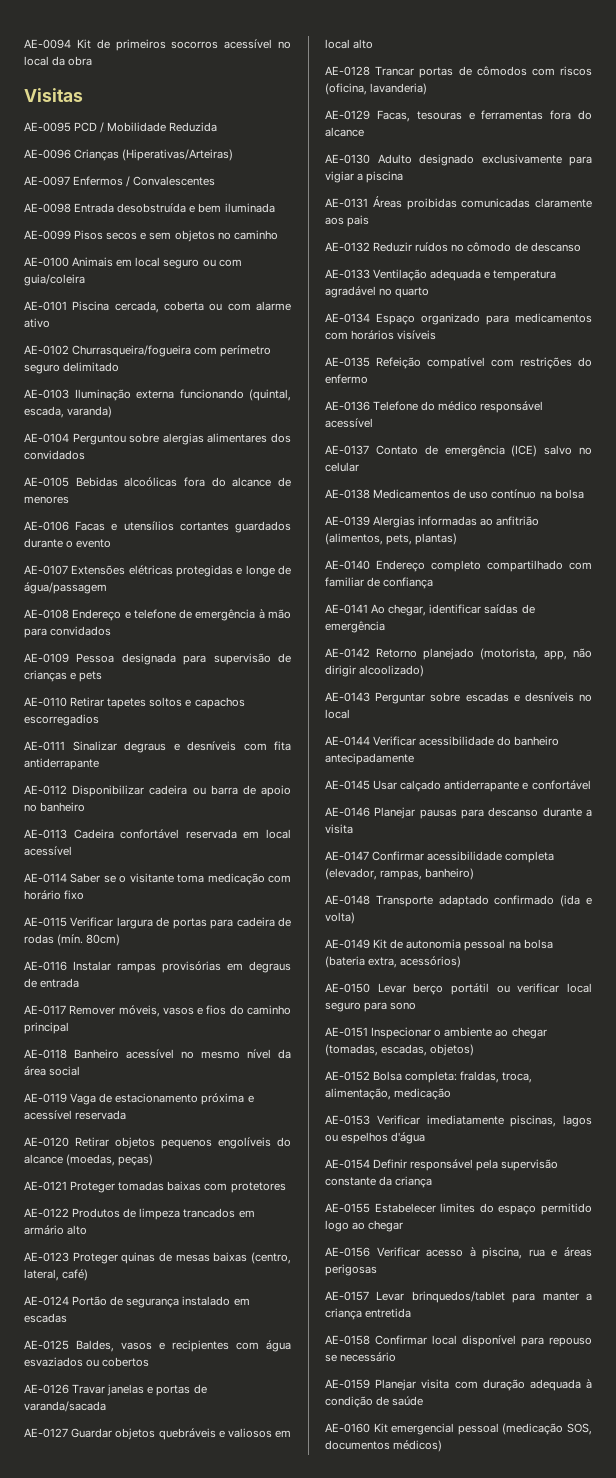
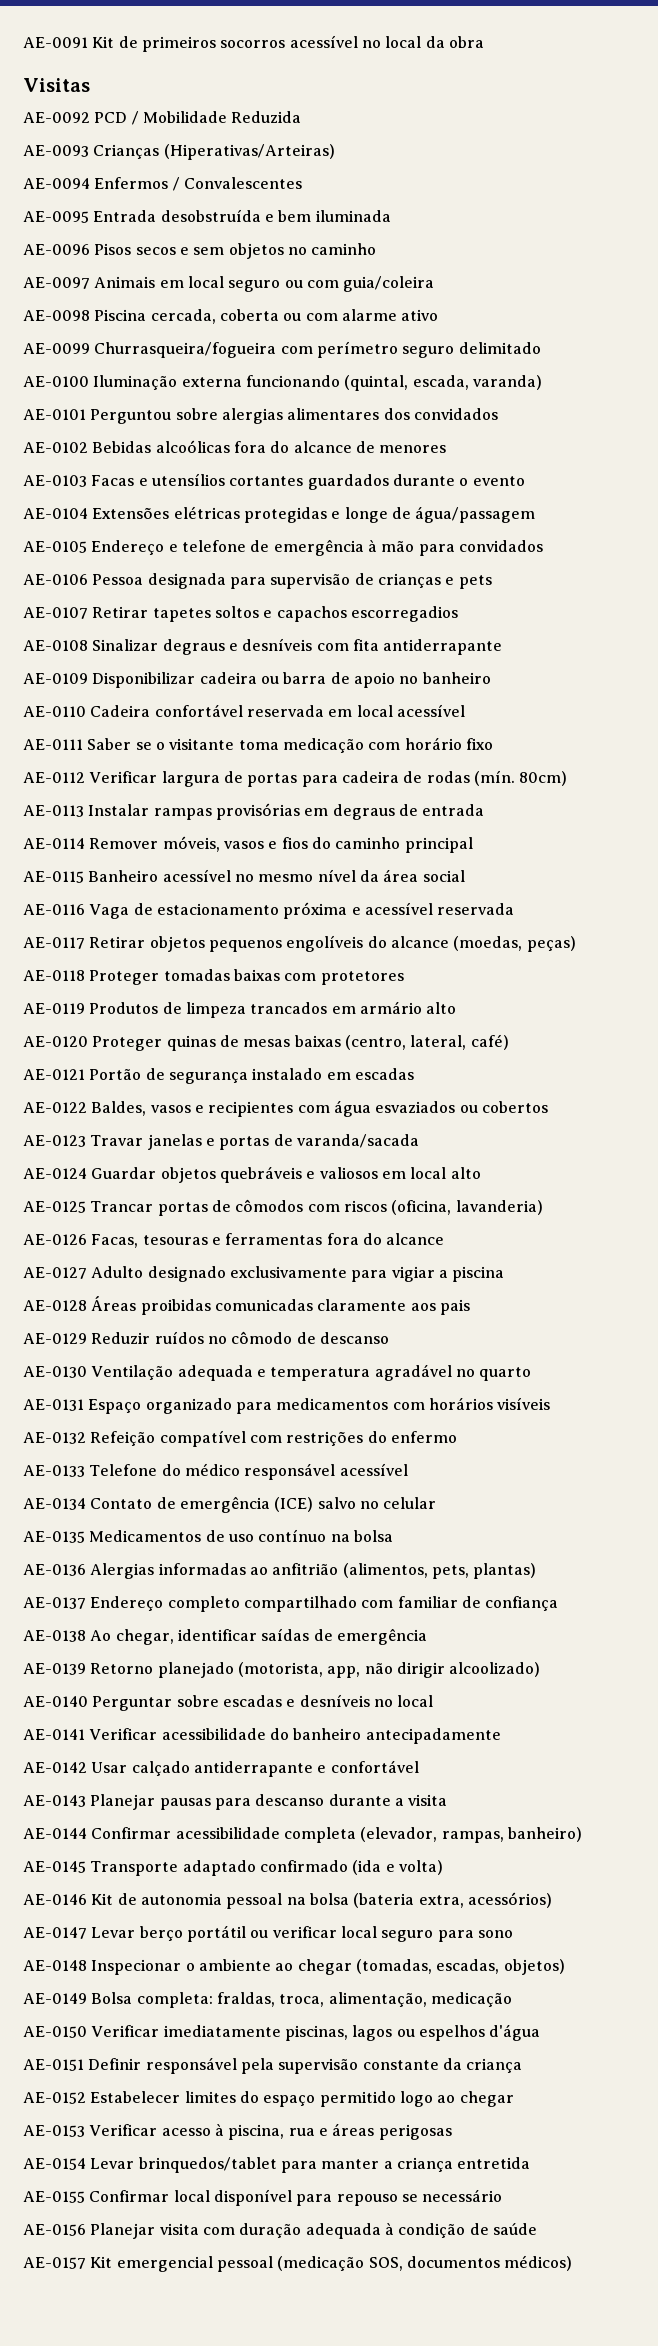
- AE-0094 Kit de primeiros socorros acessível no local da obra
+ AE-0091 Kit de primeiros socorros acessível no local da obra
- AE-0095 PCD / Mobilidade Reduzida
+ AE-0092 PCD / Mobilidade Reduzida
- AE-0096 Crianças (Hiperativas/Arteiras)
+ AE-0093 Crianças (Hiperativas/Arteiras)
- AE-0097 Enfermos / Convalescentes
+ AE-0094 Enfermos / Convalescentes
- AE-0098 Entrada desobstruída e bem iluminada
+ AE-0095 Entrada desobstruída e bem iluminada
- AE-0099 Pisos secos e sem objetos no caminho
+ AE-0096 Pisos secos e sem objetos no caminho
- AE-0100 Animais em local seguro ou com guia/coleira
+ AE-0097 Animais em local seguro ou com guia/coleira
- AE-0101 Piscina cercada, coberta ou com alarme ativo
+ AE-0098 Piscina cercada, coberta ou com alarme ativo
- AE-0102 Churrasqueira/fogueira com perímetro seguro delimitado
+ AE-0099 Churrasqueira/fogueira com perímetro seguro delimitado
- AE-0103 Iluminação externa funcionando (quintal, escada, varanda)
+ AE-0100 Iluminação externa funcionando (quintal, escada, varanda)
- AE-0104 Perguntou sobre alergias alimentares dos convidados
+ AE-0101 Perguntou sobre alergias alimentares dos convidados
- AE-0105 Bebidas alcoólicas fora do alcance de menores
+ AE-0102 Bebidas alcoólicas fora do alcance de menores
- AE-0106 Facas e utensílios cortantes guardados durante o evento
+ AE-0103 Facas e utensílios cortantes guardados durante o evento
- AE-0107 Extensões elétricas protegidas e longe de água/passagem
+ AE-0104 Extensões elétricas protegidas e longe de água/passagem
- AE-0108 Endereço e telefone de emergência à mão para convidados
+ AE-0105 Endereço e telefone de emergência à mão para convidados
- AE-0109 Pessoa designada para supervisão de crianças e pets
+ AE-0106 Pessoa designada para supervisão de crianças e pets
- AE-0110 Retirar tapetes soltos e capachos escorregadios
+ AE-0107 Retirar tapetes soltos e capachos escorregadios
- AE-0111 Sinalizar degraus e desníveis com fita antiderrapante
+ AE-0108 Sinalizar degraus e desníveis com fita antiderrapante
- AE-0112 Disponibilizar cadeira ou barra de apoio no banheiro
+ AE-0109 Disponibilizar cadeira ou barra de apoio no banheiro
- AE-0113 Cadeira confortável reservada em local acessível
+ AE-0110 Cadeira confortável reservada em local acessível
- AE-0114 Saber se o visitante toma medicação com horário fixo
+ AE-0111 Saber se o visitante toma medicação com horário fixo
- AE-0115 Verificar largura de portas para cadeira de rodas (mín.
+ AE-0112 Verificar largura de portas para cadeira de rodas (mín.
- AE-0116 Instalar rampas provisórias em degraus de entrada
+ AE-0113 Instalar rampas provisórias em degraus de entrada
- AE-0117 Remover móveis, vasos e fios do caminho principal
+ AE-0114 Remover móveis, vasos e fios do caminho principal
- AE-0118 Banheiro acessível no mesmo nível da área social
+ AE-0115 Banheiro acessível no mesmo nível da área social
- AE-0119 Vaga de estacionamento próxima e acessível reservada
+ AE-0116 Vaga de estacionamento próxima e acessível reservada
- AE-0120 Retirar objetos pequenos engolíveis do alcance (moedas, peças)
+ AE-0117 Retirar objetos pequenos engolíveis do alcance (moedas, peças)
- AE-0121 Proteger tomadas baixas com protetores
+ AE-0118 Proteger tomadas baixas com protetores
- AE-0122 Produtos de limpeza trancados em armário alto
+ AE-0119 Produtos de limpeza trancados em armário alto
- AE-0123 Proteger quinas de mesas baixas (centro, lateral, café)
+ AE-0120 Proteger quinas de mesas baixas (centro, lateral, café)
- AE-0124 Portão de segurança instalado em escadas
+ AE-0121 Portão de segurança instalado em escadas
- AE-0125 Baldes, vasos e recipientes com água esvaziados ou cobertos
+ AE-0122 Baldes, vasos e recipientes com água esvaziados ou cobertos
- AE-0126 Travar janelas e portas de varanda/sacada
+ AE-0123 Travar janelas e portas de varanda/sacada
- AE-0127 Guardar objetos quebráveis e valiosos em local alto
+ AE-0124 Guardar objetos quebráveis e valiosos em local alto
- AE-0128 Trancar portas de cômodos com riscos (oficina, lavanderia)
+ AE-0125 Trancar portas de cômodos com riscos (oficina, lavanderia)
- AE-0129 Facas, tesouras e ferramentas fora do alcance
+ AE-0126 Facas, tesouras e ferramentas fora do alcance
- AE-0130 Adulto designado exclusivamente para vigiar a piscina
+ AE-0127 Adulto designado exclusivamente para vigiar a piscina
- AE-0131 Áreas proibidas comunicadas claramente aos pais
+ AE-0128 Áreas proibidas comunicadas claramente aos pais
- AE-0132 Reduzir ruídos no cômodo de descanso
+ AE-0129 Reduzir ruídos no cômodo de descanso
- AE-0133 Ventilação adequada e temperatura agradável no quarto
+ AE-0130 Ventilação adequada e temperatura agradável no quarto
- AE-0134 Espaço organizado para medicamentos com horários visíveis
+ AE-0131 Espaço organizado para medicamentos com horários visíveis
- AE-0135 Refeição compatível com restrições do enfermo
+ AE-0132 Refeição compatível com restrições do enfermo
- AE-0136 Telefone do médico responsável acessível
+ AE-0133 Telefone do médico responsável acessível
- AE-0137 Contato de emergência (ICE) salvo no celular
+ AE-0134 Contato de emergência (ICE) salvo no celular
- AE-0138 Medicamentos de uso contínuo na bolsa
+ AE-0135 Medicamentos de uso contínuo na bolsa
- AE-0139 Alergias informadas ao anfitrião (alimentos, pets, plantas)
+ AE-0136 Alergias informadas ao anfitrião (alimentos, pets, plantas)
- AE-0140 Endereço completo compartilhado com familiar de confiança
+ AE-0137 Endereço completo compartilhado com familiar de confiança
- AE-0141 Ao chegar, identificar saídas de emergência
+ AE-0138 Ao chegar, identificar saídas de emergência
- AE-0142 Retorno planejado (motorista, app, não dirigir alcoolizado)
+ AE-0139 Retorno planejado (motorista, app, não dirigir alcoolizado)
- AE-0143 Perguntar sobre escadas e desníveis no local
+ AE-0140 Perguntar sobre escadas e desníveis no local
- AE-0144 Verificar acessibilidade do banheiro antecipadamente
+ AE-0141 Verificar acessibilidade do banheiro antecipadamente
- AE-0145 Usar calçado antiderrapante e confortável
+ AE-0142 Usar calçado antiderrapante e confortável
- AE-0146 Planejar pausas para descanso durante a visita
+ AE-0143 Planejar pausas para descanso durante a visita
- AE-0147 Confirmar acessibilidade completa (elevador, rampas, banheiro)
+ AE-0144 Confirmar acessibilidade completa (elevador, rampas, banheiro)
- AE-0148 Transporte adaptado confirmado (ida e volta)
+ AE-0145 Transporte adaptado confirmado (ida e volta)
- AE-0149 Kit de autonomia pessoal na bolsa (bateria extra, acessórios)
+ AE-0146 Kit de autonomia pessoal na bolsa (bateria extra, acessórios)
- AE-0150 Levar berço portátil ou verificar local seguro para sono
+ AE-0147 Levar berço portátil ou verificar local seguro para sono
- AE-0151 Inspecionar o ambiente ao chegar (tomadas, escadas, objetos)
+ AE-0148 Inspecionar o ambiente ao chegar (tomadas, escadas, objetos)
- AE-0152 Bolsa completa: fraldas, troca, alimentação, medicação
+ AE-0149 Bolsa completa: fraldas, troca, alimentação, medicação
- AE-0153 Verificar imediatamente piscinas, lagos ou espelhos d'água
+ AE-0150 Verificar imediatamente piscinas, lagos ou espelhos d'água
- AE-0154 Definir responsável pela supervisão constante da criança
+ AE-0151 Definir responsável pela supervisão constante da criança
- AE-0155 Estabelecer limites do espaço permitido logo ao chegar
+ AE-0152 Estabelecer limites do espaço permitido logo ao chegar
- AE-0156 Verificar acesso à piscina, rua e áreas perigosas
+ AE-0153 Verificar acesso à piscina, rua e áreas perigosas
- AE-0157 Levar brinquedos/tablet para manter a criança entretida
+ AE-0154 Levar brinquedos/tablet para manter a criança entretida
- AE-0158 Confirmar local disponível para repouso se necessário
+ AE-0155 Confirmar local disponível para repouso se necessário
- AE-0159 Planejar visita com duração adequada à condição de saúde
+ AE-0156 Planejar visita com duração adequada à condição de saúde
- AE-0160 Kit emergencial pessoal (medicação SOS, documentos médicos)
+ AE-0157 Kit emergencial pessoal (medicação SOS, documentos médicos)

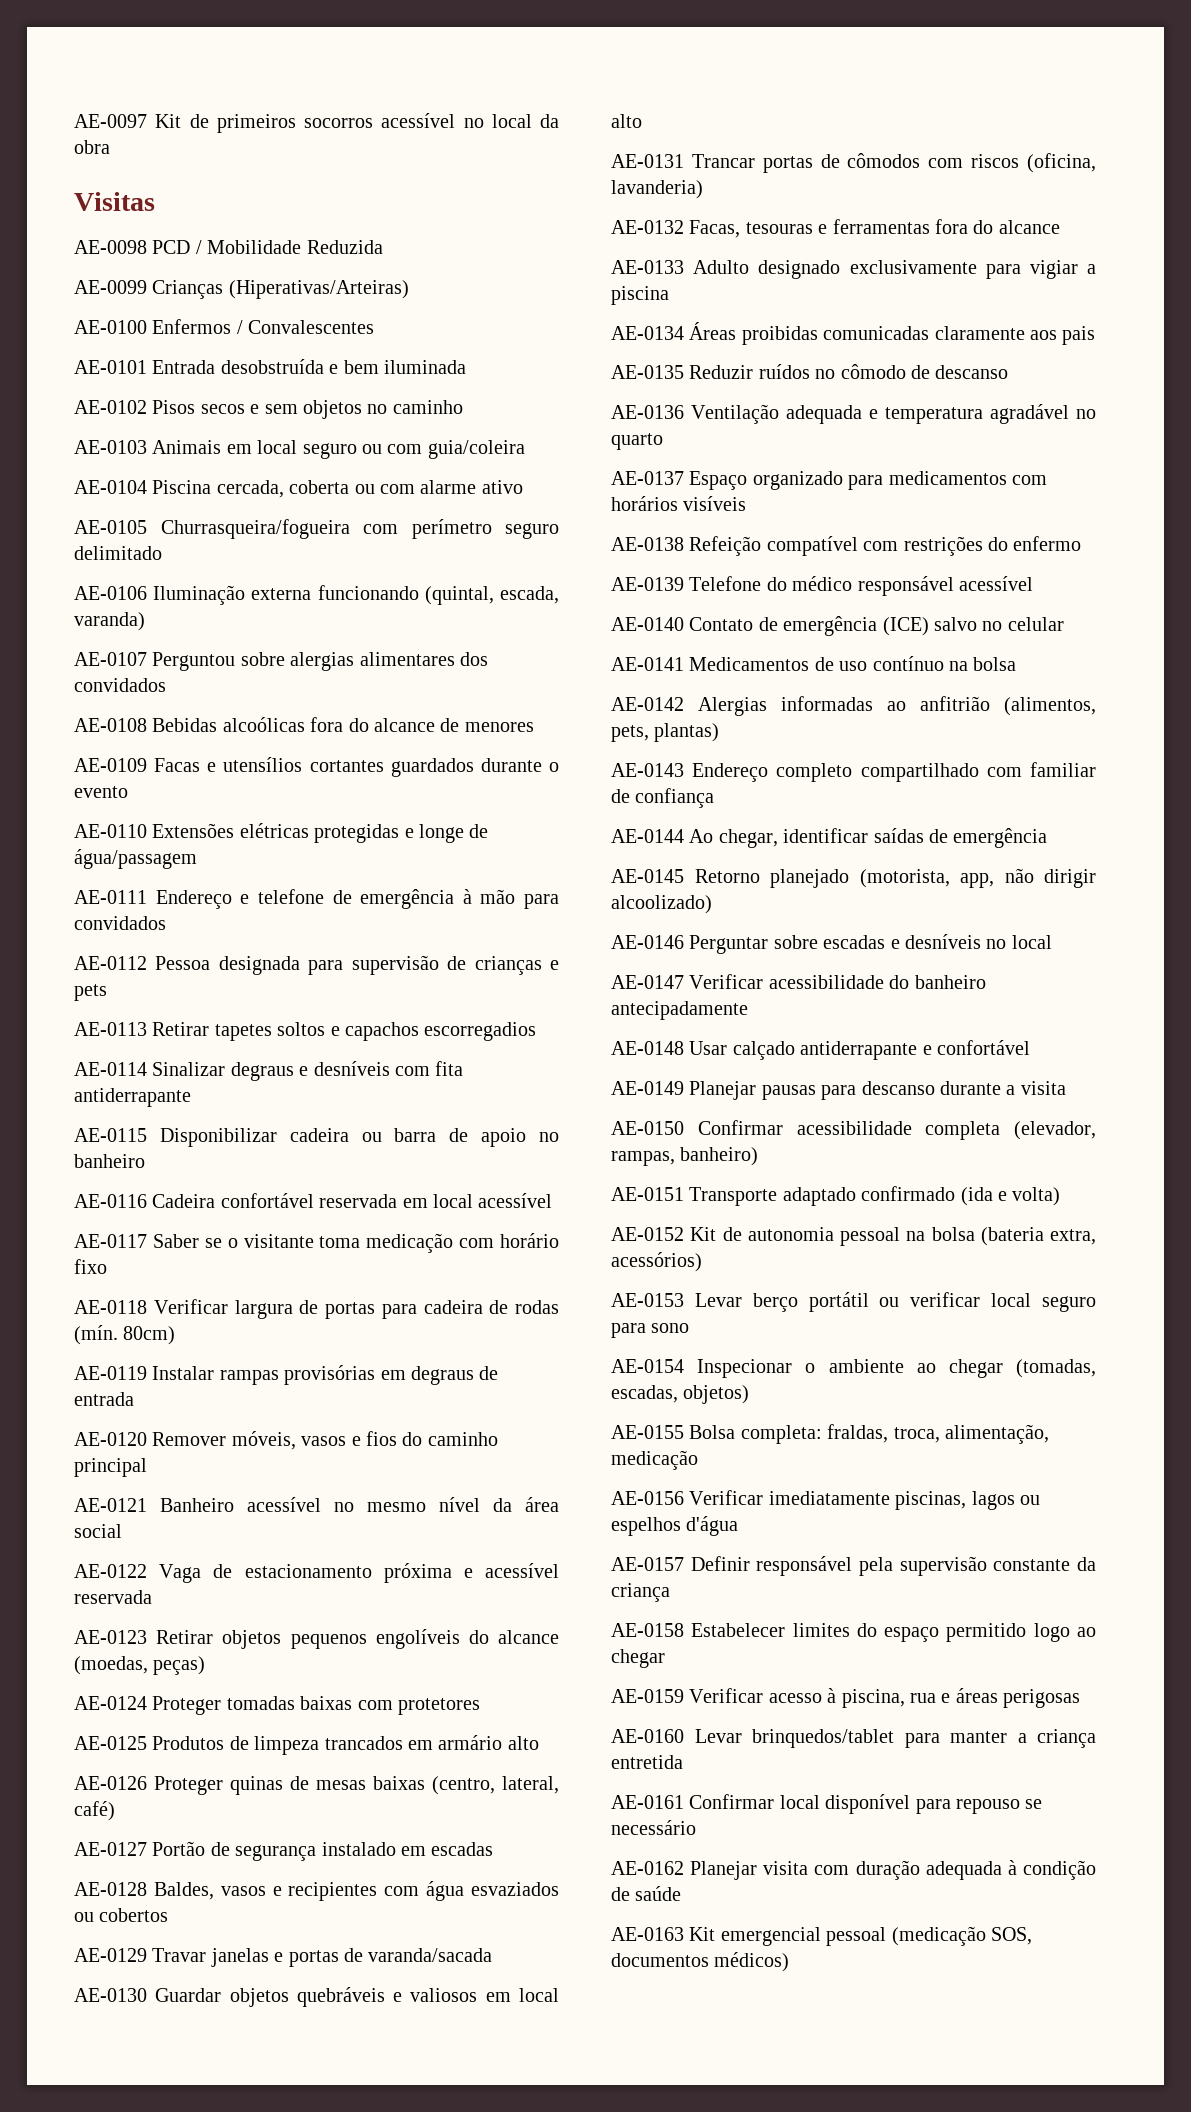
- AE-0091 Kit de primeiros socorros acessível no local da obra
+ AE-0097 Kit de primeiros socorros acessível no local da obra
- AE-0092 PCD / Mobilidade Reduzida
+ AE-0098 PCD / Mobilidade Reduzida
- AE-0093 Crianças (Hiperativas/Arteiras)
+ AE-0099 Crianças (Hiperativas/Arteiras)
- AE-0094 Enfermos / Convalescentes
+ AE-0100 Enfermos / Convalescentes
- AE-0095 Entrada desobstruída e bem iluminada
+ AE-0101 Entrada desobstruída e bem iluminada
- AE-0096 Pisos secos e sem objetos no caminho
+ AE-0102 Pisos secos e sem objetos no caminho
- AE-0097 Animais em local seguro ou com guia/coleira
+ AE-0103 Animais em local seguro ou com guia/coleira
- AE-0098 Piscina cercada, coberta ou com alarme ativo
+ AE-0104 Piscina cercada, coberta ou com alarme ativo
- AE-0099 Churrasqueira/fogueira com perímetro seguro delimitado
+ AE-0105 Churrasqueira/fogueira com perímetro seguro delimitado
- AE-0100 Iluminação externa funcionando (quintal, escada, varanda)
+ AE-0106 Iluminação externa funcionando (quintal, escada, varanda)
- AE-0101 Perguntou sobre alergias alimentares dos convidados
+ AE-0107 Perguntou sobre alergias alimentares dos convidados
- AE-0102 Bebidas alcoólicas fora do alcance de menores
+ AE-0108 Bebidas alcoólicas fora do alcance de menores
- AE-0103 Facas e utensílios cortantes guardados durante o evento
+ AE-0109 Facas e utensílios cortantes guardados durante o evento
- AE-0104 Extensões elétricas protegidas e longe de água/passagem
+ AE-0110 Extensões elétricas protegidas e longe de água/passagem
- AE-0105 Endereço e telefone de emergência à mão para convidados
+ AE-0111 Endereço e telefone de emergência à mão para convidados
- AE-0106 Pessoa designada para supervisão de crianças e pets
+ AE-0112 Pessoa designada para supervisão de crianças e pets
- AE-0107 Retirar tapetes soltos e capachos escorregadios
+ AE-0113 Retirar tapetes soltos e capachos escorregadios
- AE-0108 Sinalizar degraus e desníveis com fita antiderrapante
+ AE-0114 Sinalizar degraus e desníveis com fita antiderrapante
- AE-0109 Disponibilizar cadeira ou barra de apoio no banheiro
+ AE-0115 Disponibilizar cadeira ou barra de apoio no banheiro
- AE-0110 Cadeira confortável reservada em local acessível
+ AE-0116 Cadeira confortável reservada em local acessível
- AE-0111 Saber se o visitante toma medicação com horário fixo
+ AE-0117 Saber se o visitante toma medicação com horário fixo
- AE-0112 Verificar largura de portas para cadeira de rodas (mín.
+ AE-0118 Verificar largura de portas para cadeira de rodas (mín.
- AE-0113 Instalar rampas provisórias em degraus de entrada
+ AE-0119 Instalar rampas provisórias em degraus de entrada
- AE-0114 Remover móveis, vasos e fios do caminho principal
+ AE-0120 Remover móveis, vasos e fios do caminho principal
- AE-0115 Banheiro acessível no mesmo nível da área social
+ AE-0121 Banheiro acessível no mesmo nível da área social
- AE-0116 Vaga de estacionamento próxima e acessível reservada
+ AE-0122 Vaga de estacionamento próxima e acessível reservada
- AE-0117 Retirar objetos pequenos engolíveis do alcance (moedas, peças)
+ AE-0123 Retirar objetos pequenos engolíveis do alcance (moedas, peças)
- AE-0118 Proteger tomadas baixas com protetores
+ AE-0124 Proteger tomadas baixas com protetores
- AE-0119 Produtos de limpeza trancados em armário alto
+ AE-0125 Produtos de limpeza trancados em armário alto
- AE-0120 Proteger quinas de mesas baixas (centro, lateral, café)
+ AE-0126 Proteger quinas de mesas baixas (centro, lateral, café)
- AE-0121 Portão de segurança instalado em escadas
+ AE-0127 Portão de segurança instalado em escadas
- AE-0122 Baldes, vasos e recipientes com água esvaziados ou cobertos
+ AE-0128 Baldes, vasos e recipientes com água esvaziados ou cobertos
- AE-0123 Travar janelas e portas de varanda/sacada
+ AE-0129 Travar janelas e portas de varanda/sacada
- AE-0124 Guardar objetos quebráveis e valiosos em local alto
+ AE-0130 Guardar objetos quebráveis e valiosos em local alto
- AE-0125 Trancar portas de cômodos com riscos (oficina, lavanderia)
+ AE-0131 Trancar portas de cômodos com riscos (oficina, lavanderia)
- AE-0126 Facas, tesouras e ferramentas fora do alcance
+ AE-0132 Facas, tesouras e ferramentas fora do alcance
- AE-0127 Adulto designado exclusivamente para vigiar a piscina
+ AE-0133 Adulto designado exclusivamente para vigiar a piscina
- AE-0128 Áreas proibidas comunicadas claramente aos pais
+ AE-0134 Áreas proibidas comunicadas claramente aos pais
- AE-0129 Reduzir ruídos no cômodo de descanso
+ AE-0135 Reduzir ruídos no cômodo de descanso
- AE-0130 Ventilação adequada e temperatura agradável no quarto
+ AE-0136 Ventilação adequada e temperatura agradável no quarto
- AE-0131 Espaço organizado para medicamentos com horários visíveis
+ AE-0137 Espaço organizado para medicamentos com horários visíveis
- AE-0132 Refeição compatível com restrições do enfermo
+ AE-0138 Refeição compatível com restrições do enfermo
- AE-0133 Telefone do médico responsável acessível
+ AE-0139 Telefone do médico responsável acessível
- AE-0134 Contato de emergência (ICE) salvo no celular
+ AE-0140 Contato de emergência (ICE) salvo no celular
- AE-0135 Medicamentos de uso contínuo na bolsa
+ AE-0141 Medicamentos de uso contínuo na bolsa
- AE-0136 Alergias informadas ao anfitrião (alimentos, pets, plantas)
+ AE-0142 Alergias informadas ao anfitrião (alimentos, pets, plantas)
- AE-0137 Endereço completo compartilhado com familiar de confiança
+ AE-0143 Endereço completo compartilhado com familiar de confiança
- AE-0138 Ao chegar, identificar saídas de emergência
+ AE-0144 Ao chegar, identificar saídas de emergência
- AE-0139 Retorno planejado (motorista, app, não dirigir alcoolizado)
+ AE-0145 Retorno planejado (motorista, app, não dirigir alcoolizado)
- AE-0140 Perguntar sobre escadas e desníveis no local
+ AE-0146 Perguntar sobre escadas e desníveis no local
- AE-0141 Verificar acessibilidade do banheiro antecipadamente
+ AE-0147 Verificar acessibilidade do banheiro antecipadamente
- AE-0142 Usar calçado antiderrapante e confortável
+ AE-0148 Usar calçado antiderrapante e confortável
- AE-0143 Planejar pausas para descanso durante a visita
+ AE-0149 Planejar pausas para descanso durante a visita
- AE-0144 Confirmar acessibilidade completa (elevador, rampas, banheiro)
+ AE-0150 Confirmar acessibilidade completa (elevador, rampas, banheiro)
- AE-0145 Transporte adaptado confirmado (ida e volta)
+ AE-0151 Transporte adaptado confirmado (ida e volta)
- AE-0146 Kit de autonomia pessoal na bolsa (bateria extra, acessórios)
+ AE-0152 Kit de autonomia pessoal na bolsa (bateria extra, acessórios)
- AE-0147 Levar berço portátil ou verificar local seguro para sono
+ AE-0153 Levar berço portátil ou verificar local seguro para sono
- AE-0148 Inspecionar o ambiente ao chegar (tomadas, escadas, objetos)
+ AE-0154 Inspecionar o ambiente ao chegar (tomadas, escadas, objetos)
- AE-0149 Bolsa completa: fraldas, troca, alimentação, medicação
+ AE-0155 Bolsa completa: fraldas, troca, alimentação, medicação
- AE-0150 Verificar imediatamente piscinas, lagos ou espelhos d'água
+ AE-0156 Verificar imediatamente piscinas, lagos ou espelhos d'água
- AE-0151 Definir responsável pela supervisão constante da criança
+ AE-0157 Definir responsável pela supervisão constante da criança
- AE-0152 Estabelecer limites do espaço permitido logo ao chegar
+ AE-0158 Estabelecer limites do espaço permitido logo ao chegar
- AE-0153 Verificar acesso à piscina, rua e áreas perigosas
+ AE-0159 Verificar acesso à piscina, rua e áreas perigosas
- AE-0154 Levar brinquedos/tablet para manter a criança entretida
+ AE-0160 Levar brinquedos/tablet para manter a criança entretida
- AE-0155 Confirmar local disponível para repouso se necessário
+ AE-0161 Confirmar local disponível para repouso se necessário
- AE-0156 Planejar visita com duração adequada à condição de saúde
+ AE-0162 Planejar visita com duração adequada à condição de saúde
- AE-0157 Kit emergencial pessoal (medicação SOS, documentos médicos)
+ AE-0163 Kit emergencial pessoal (medicação SOS, documentos médicos)

